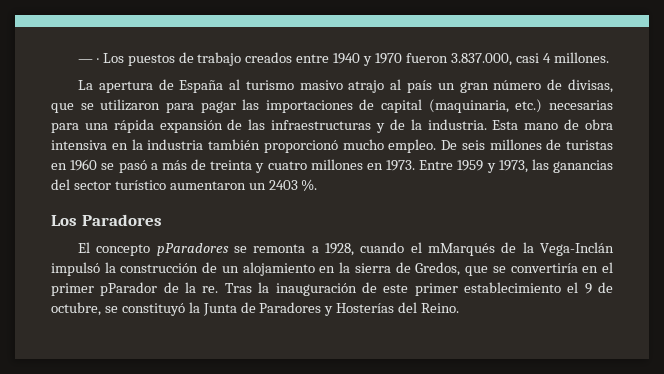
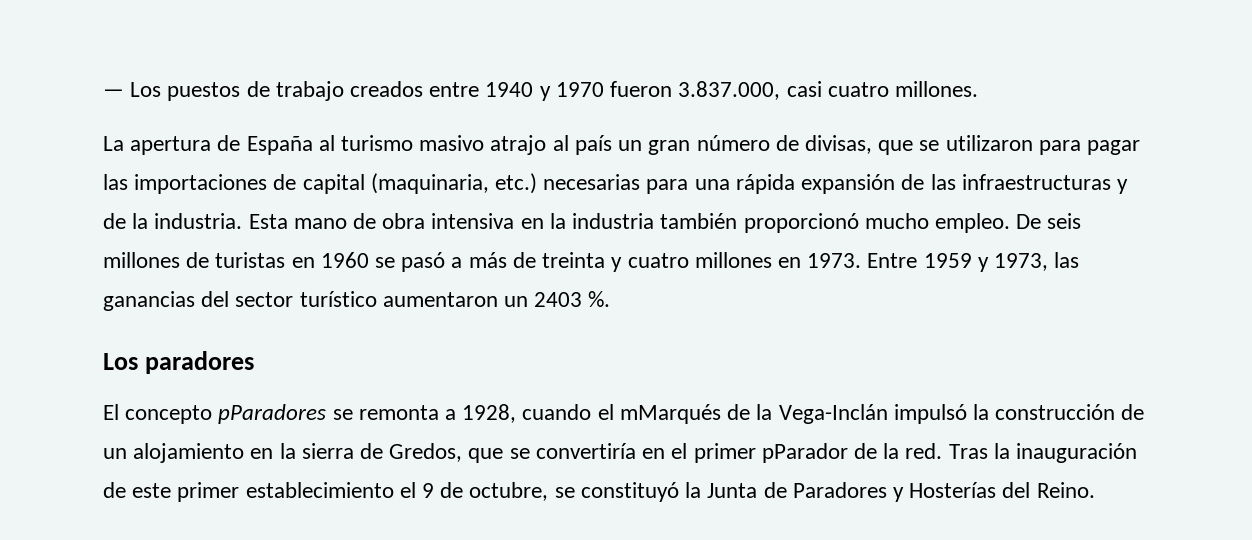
- — · Los puestos de trabajo creados entre 1940 y 1970 fueron 3.837.000, casi 4 millones.
+ — Los puestos de trabajo creados entre 1940 y 1970 fueron 3.837.000, casi cuatro millones.
- Los Paradores
+ Los paradores
- El concepto pParadores se remonta a 1928, cuando el mMarqués de la Vega-Inclán impulsó la construcción de un alojamiento en la sierra de Gredos, que se convertiría en el primer pParador de la re.
+ El concepto pParadores se remonta a 1928, cuando el mMarqués de la Vega-Inclán impulsó la construcción de un alojamiento en la sierra de Gredos, que se convertiría en el primer pParador de la red.

